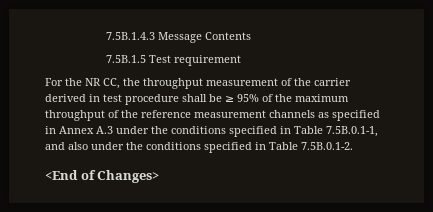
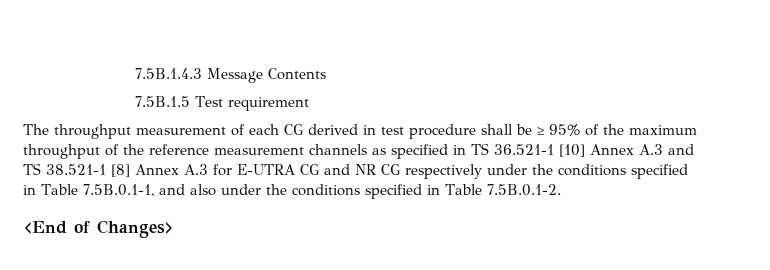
- For the NR CC, the throughput measurement of the carrier derived in test procedure shall be ≥ 95% of the maximum throughput of the reference measurement channels as specified in Annex A.3 under the conditions specified in Table 7.5B.0.1-1, and also under the conditions specified in Table 7.5B.0.1-2.
+ The throughput measurement of each CG derived in test procedure shall be ≥ 95% of the maximum throughput of the reference measurement channels as specified in TS 36.521-1 [10] Annex A.3 and TS 38.521-1 [8] Annex A.3 for E-UTRA CG and NR CG respectively under the conditions specified in Table 7.5B.0.1-1, and also under the conditions specified in Table 7.5B.0.1-2.

